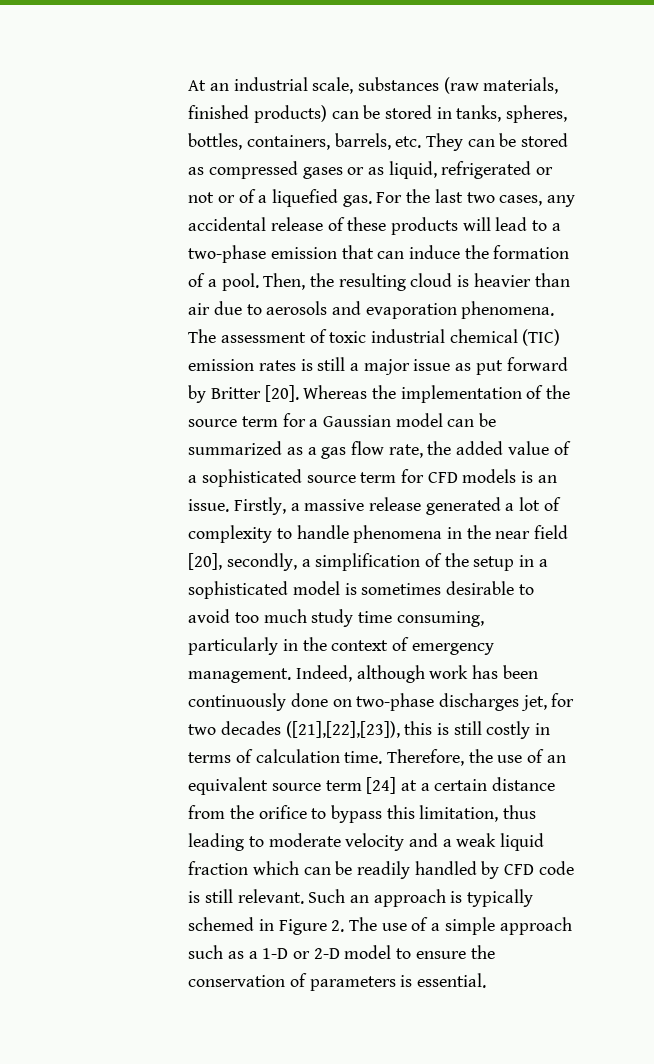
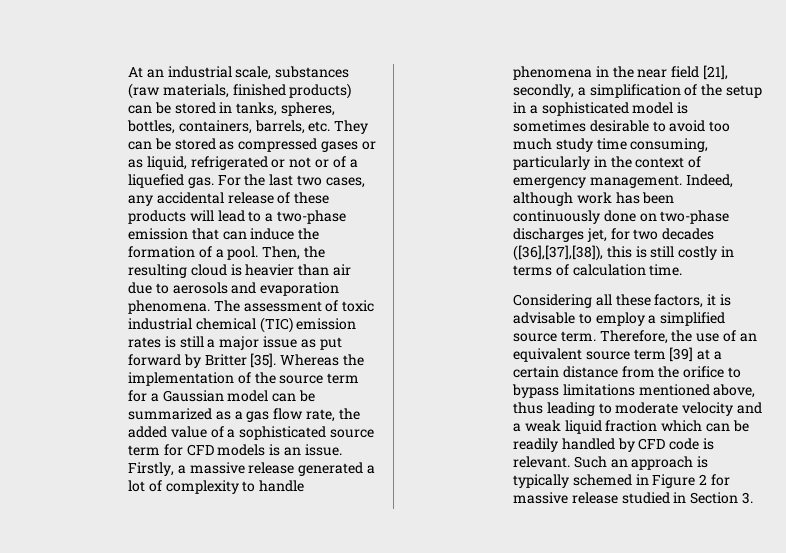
- The assessment of toxic industrial chemical (TIC) emission rates is still a major issue as put forward by Britter [20].
+ The assessment of toxic industrial chemical (TIC) emission rates is still a major issue as put forward by Britter [35].
- Firstly, a massive release generated a lot of complexity to handle phenomena in the near field [20], secondly, a simplification of the setup in a sophisticated model is sometimes desirable to avoid too much study time consuming, particularly in the context of emergency management.
+ Firstly, a massive release generated a lot of complexity to handle phenomena in the near field [21], secondly, a simplification of the setup in a sophisticated model is sometimes desirable to avoid too much study time consuming, particularly in the context of emergency management.
- Indeed, although work has been continuously done on two-phase discharges jet, for two decades ([21],[22],[23]), this is still costly in terms of calculation time.
+ Indeed, although work has been continuously done on two-phase discharges jet, for two decades ([36],[37],[38]), this is still costly in terms of calculation time.
+ Considering all these factors, it is advisable to employ a simplified source term.
- Therefore, the use of an equivalent source term [24] at a certain distance from the orifice to bypass this limitation, thus leading to moderate velocity and a weak liquid fraction which can be readily handled by CFD code is still relevant.
+ Therefore, the use of an equivalent source term [39] at a certain distance from the orifice to bypass limitations mentioned above, thus leading to moderate velocity and a weak liquid fraction which can be readily handled by CFD code is relevant.
- Such an approach is typically schemed in Figure 2. The use of a simple approach such as a 1-D or 2-D model to ensure the conservation of parameters is essential.
+ Such an approach is typically schemed in Figure 2 for massive release studied in Section 3.

